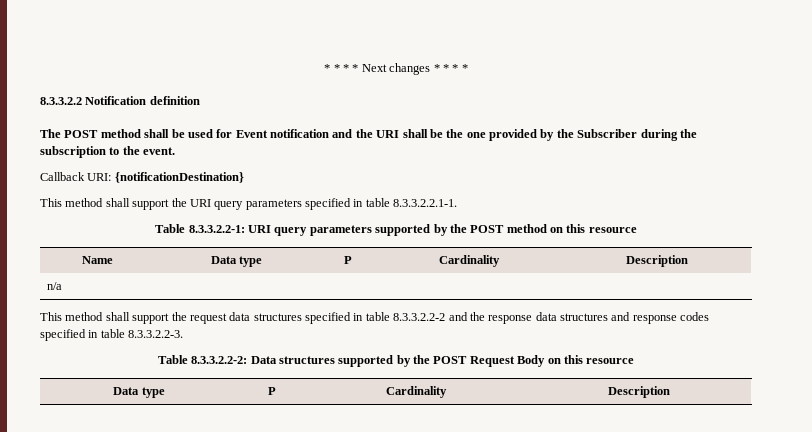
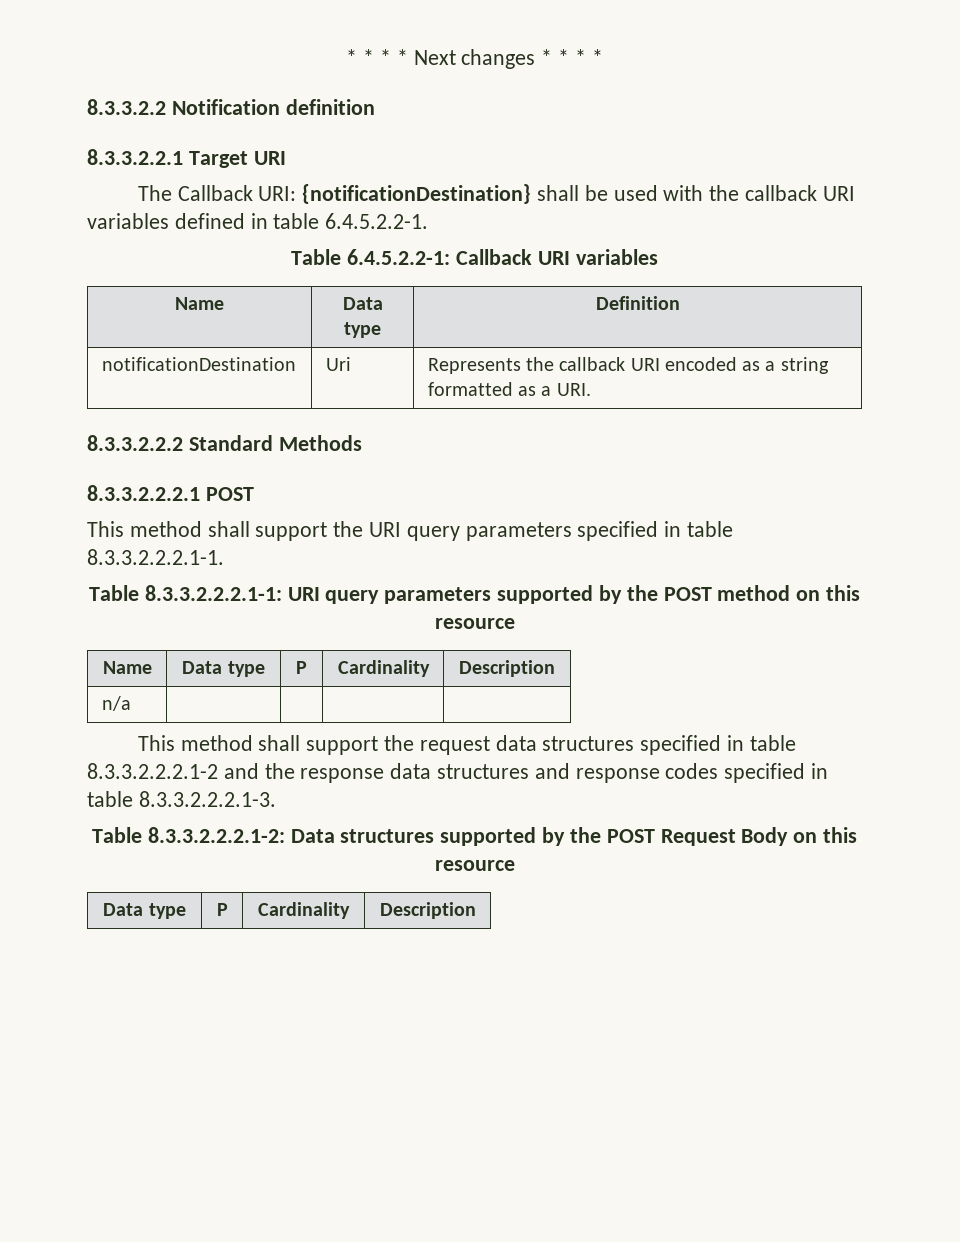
- The POST method shall be used for Event notification and the URI shall be the one provided by the Subscriber during the subscription to the event.
- Callback URI: {notificationDestination}
+ 8.3.3.2.2.1 Target URI
+ The Callback URI: {notificationDestination} shall be used with the callback URI variables defined in table 6.4.5.2.2-1.
+ Table 6.4.5.2.2-1: Callback URI variables
+ Name | Data type | Definition
+ notificationDestination | Uri | Represents the callback URI encoded as a string formatted as a URI.
+ 8.3.3.2.2.2 Standard Methods
+ 8.3.3.2.2.2.1 POST
- This method shall support the URI query parameters specified in table 8.3.3.2.2.1-1.
- Table 8.3.3.2.2-1: URI query parameters supported by the POST method on this resource
+ This method shall support the URI query parameters specified in table 8.3.3.2.2.2.1-1.
+ Table 8.3.3.2.2.2.1-1: URI query parameters supported by the POST method on this resource
- This method shall support the request data structures specified in table 8.3.3.2.2-2 and the response data structures and response codes specified in table 8.3.3.2.2-3.
- Table 8.3.3.2.2-2: Data structures supported by the POST Request Body on this resource
+ This method shall support the request data structures specified in table 8.3.3.2.2.2.1-2 and the response data structures and response codes specified in table 8.3.3.2.2.2.1-3.
+ Table 8.3.3.2.2.2.1-2: Data structures supported by the POST Request Body on this resource

